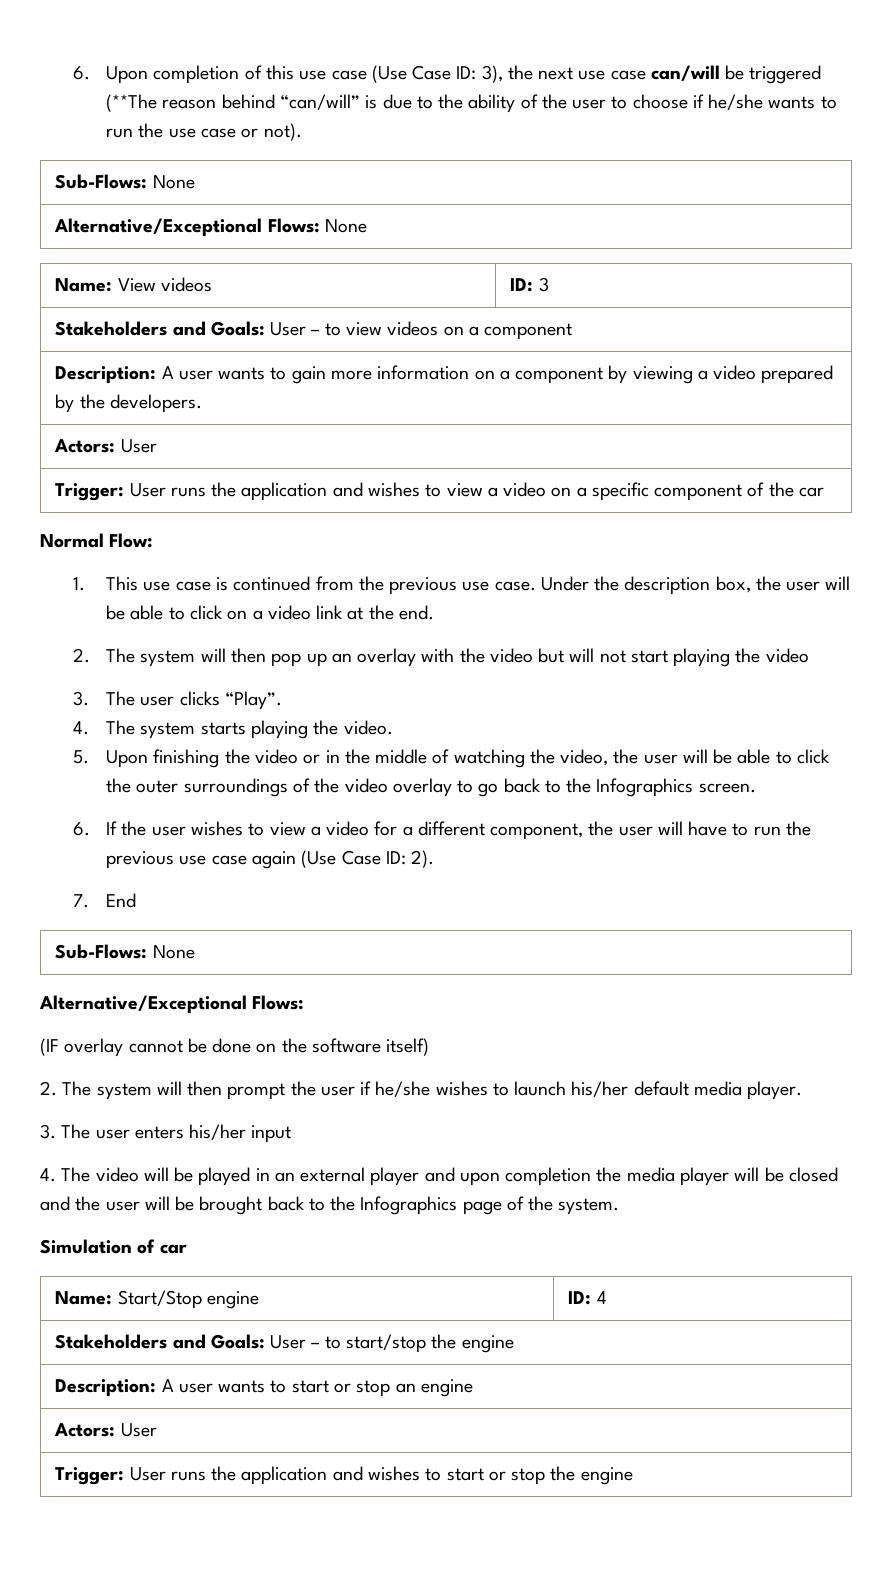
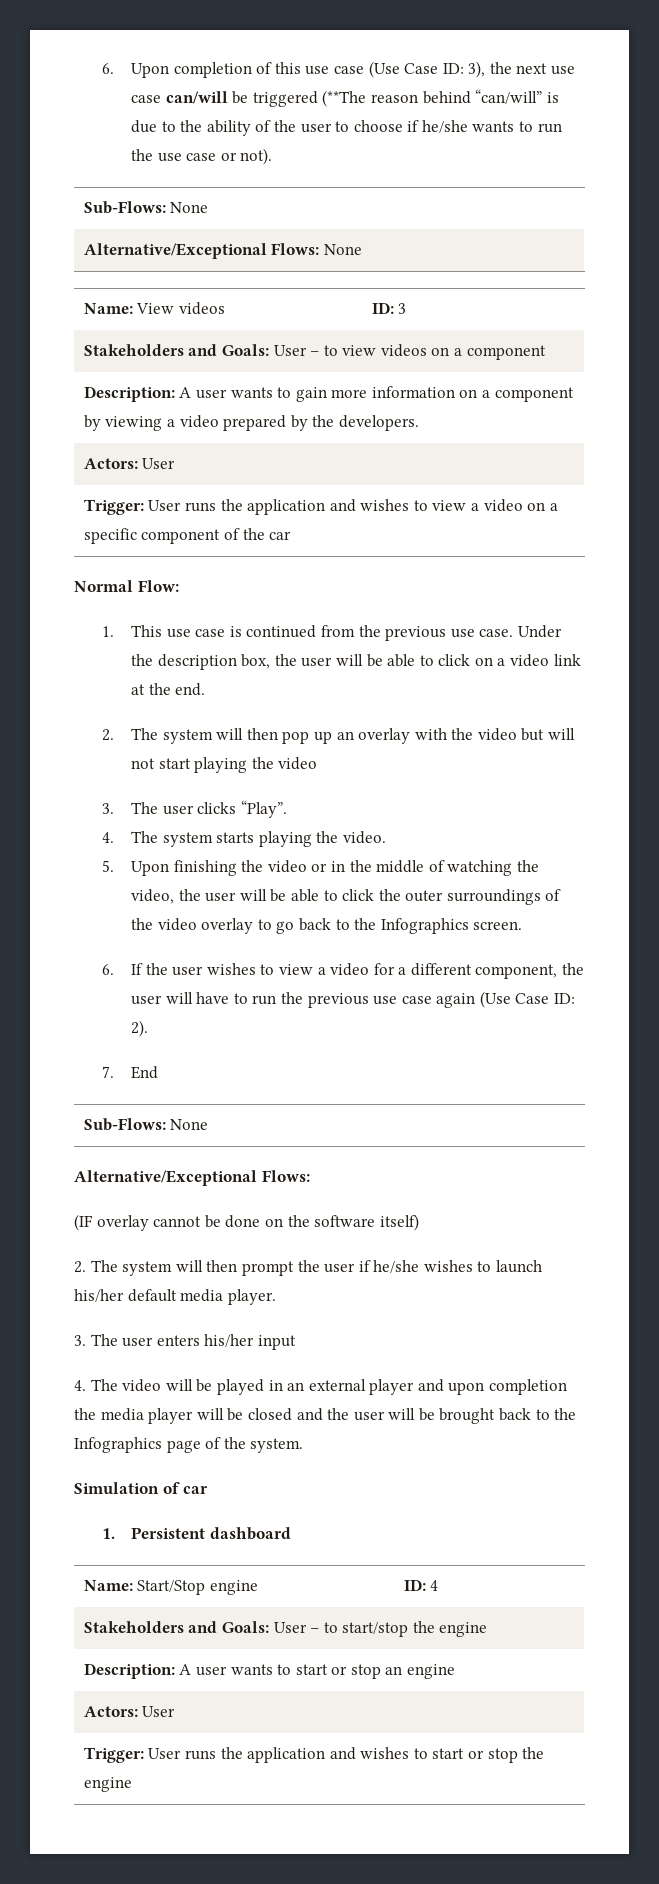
+ 1. Persistent dashboard

